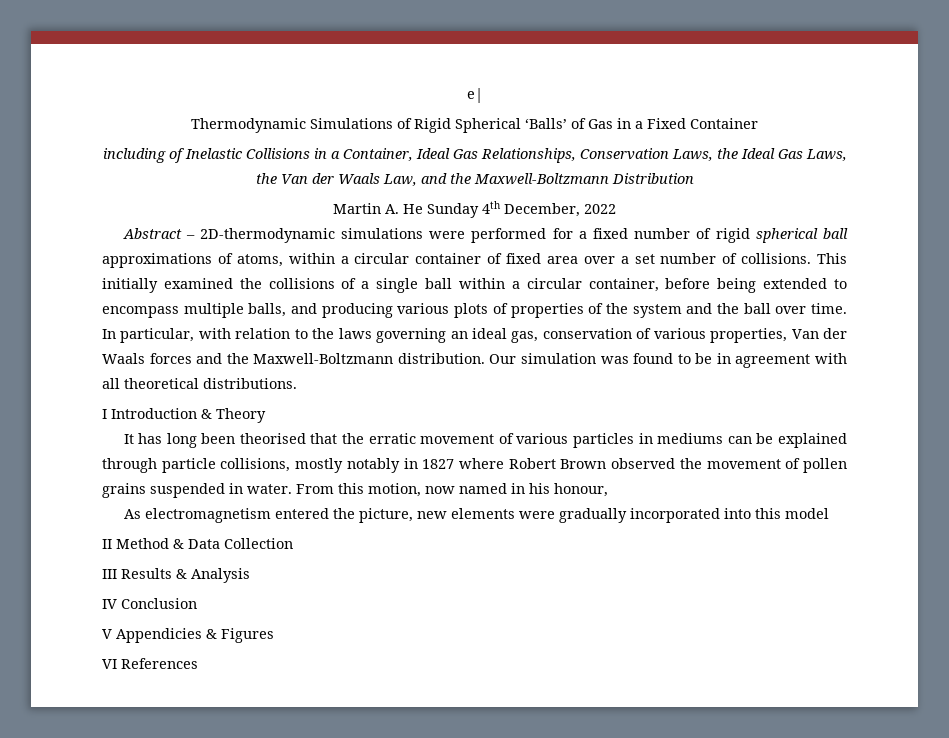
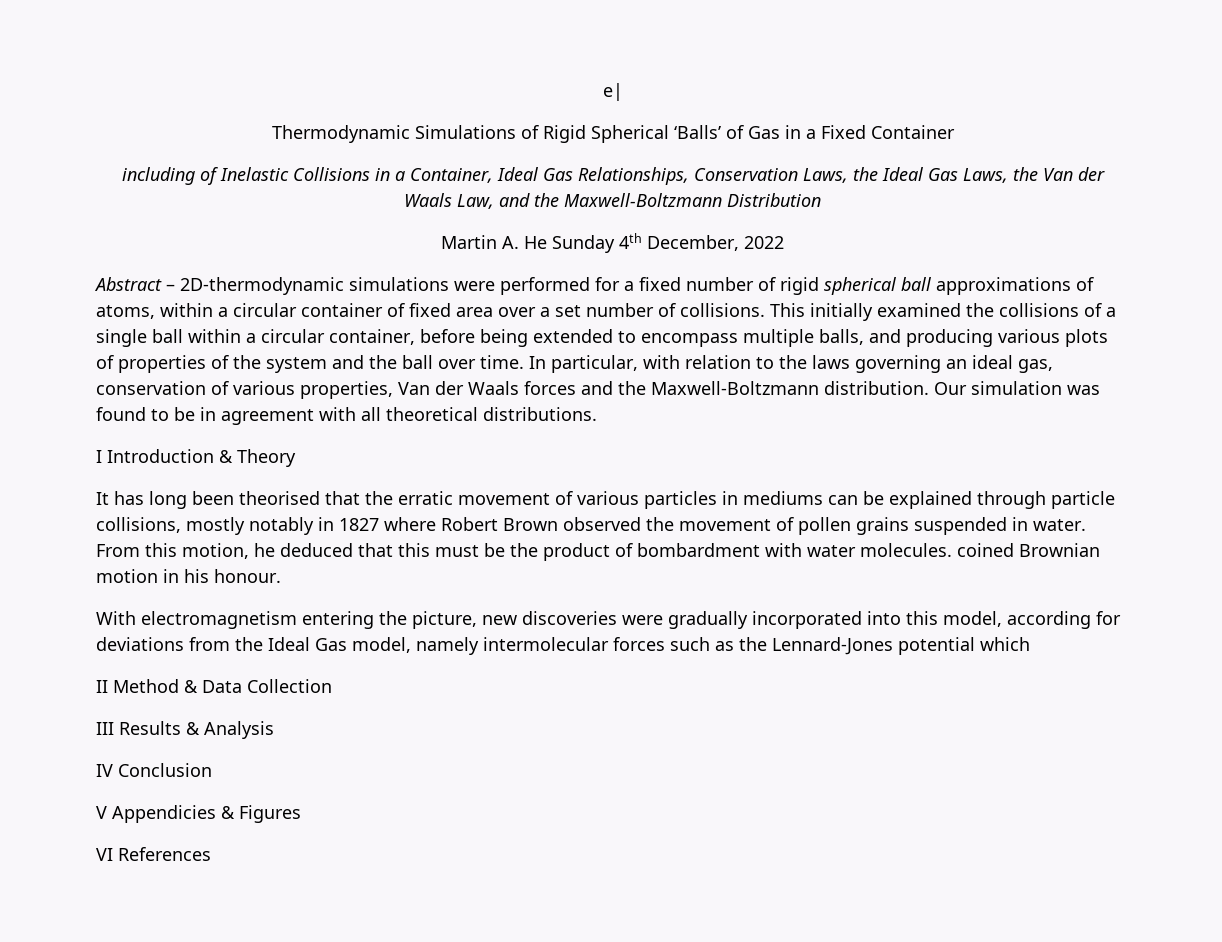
- From this motion, now named in his honour,
- As electromagnetism entered the picture, new elements were gradually incorporated into this model
+ From this motion, he deduced that this must be the product of bombardment with water molecules. coined Brownian motion in his honour.
+ With electromagnetism entering the picture, new discoveries were gradually incorporated into this model, according for deviations from the Ideal Gas model, namely intermolecular forces such as the Lennard-Jones potential which

